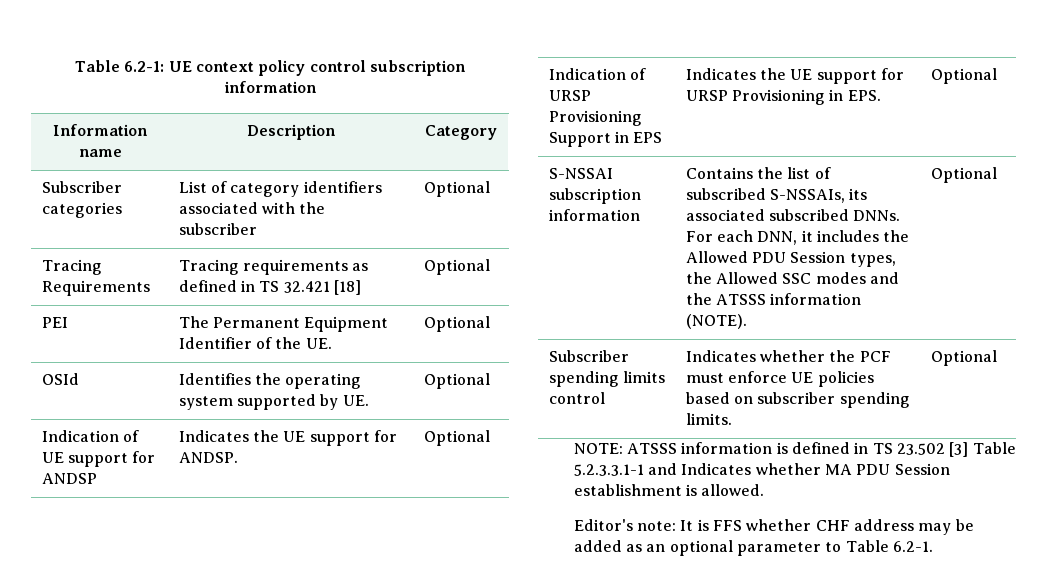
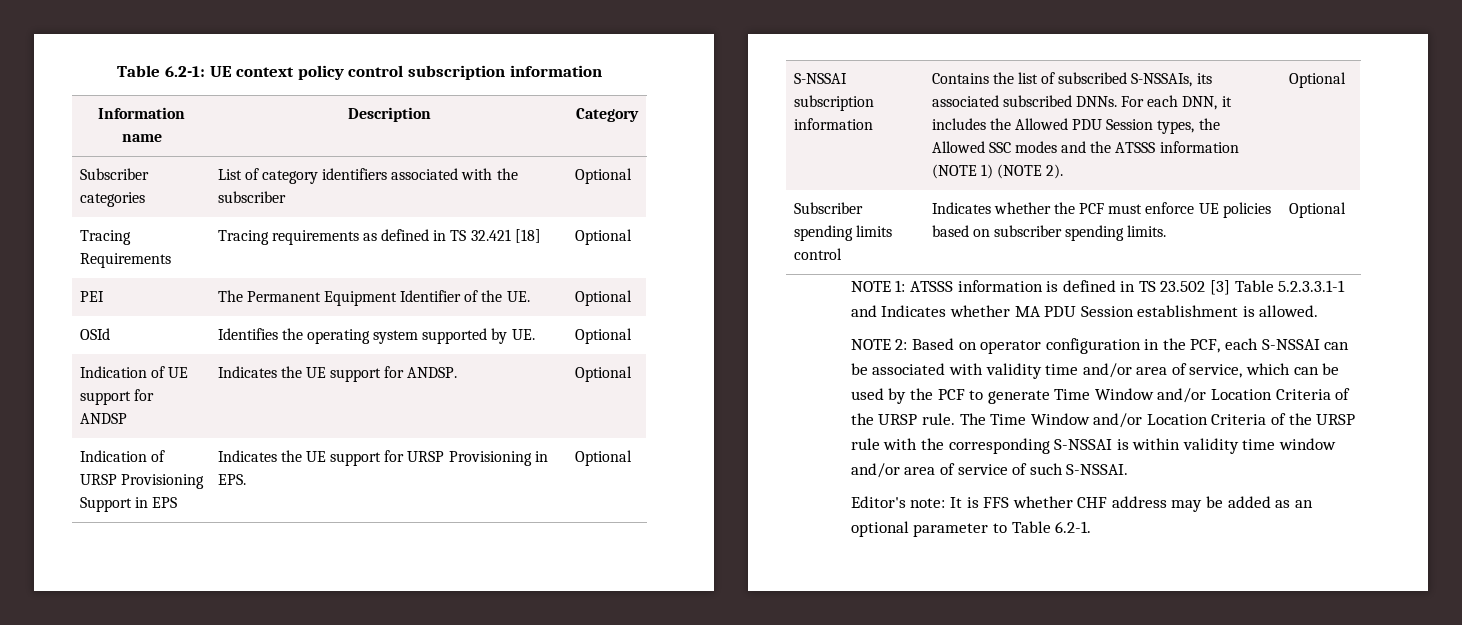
- S-NSSAI subscription information | Contains the list of subscribed S-NSSAIs, its associated subscribed DNNs. For each DNN, it includes the Allowed PDU Session types, the Allowed SSC modes and the ATSSS information (NOTE). | Optional
+ S-NSSAI subscription information | Contains the list of subscribed S-NSSAIs, its associated subscribed DNNs. For each DNN, it includes the Allowed PDU Session types, the Allowed SSC modes and the ATSSS information (NOTE 1) (NOTE 2). | Optional
- NOTE: ATSSS information is defined in TS 23.502 [3] Table 5.2.3.3.1-1 and Indicates whether MA PDU Session establishment is allowed.
+ NOTE 1: ATSSS information is defined in TS 23.502 [3] Table 5.2.3.3.1-1 and Indicates whether MA PDU Session establishment is allowed.
+ NOTE 2: Based on operator configuration in the PCF, each S-NSSAI can be associated with validity time and/or area of service, which can be used by the PCF to generate Time Window and/or Location Criteria of the URSP rule. The Time Window and/or Location Criteria of the URSP rule with the corresponding S-NSSAI is within validity time window and/or area of service of such S-NSSAI.

